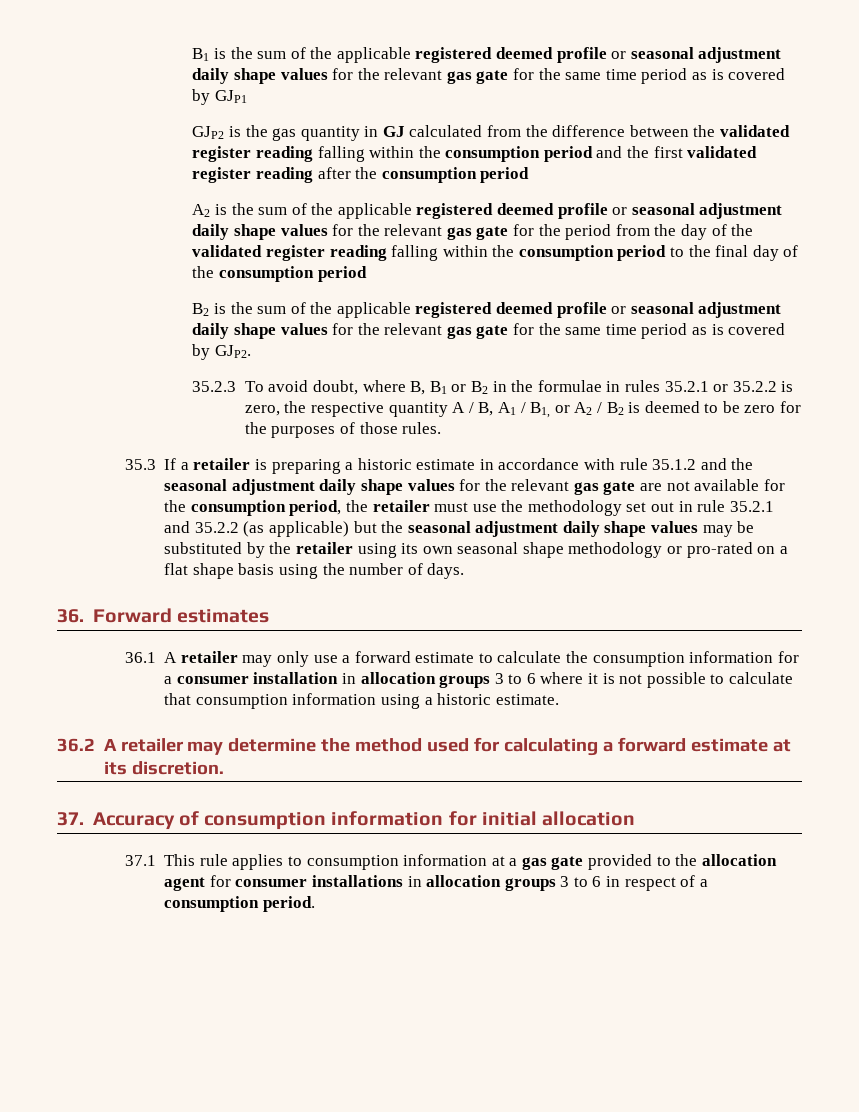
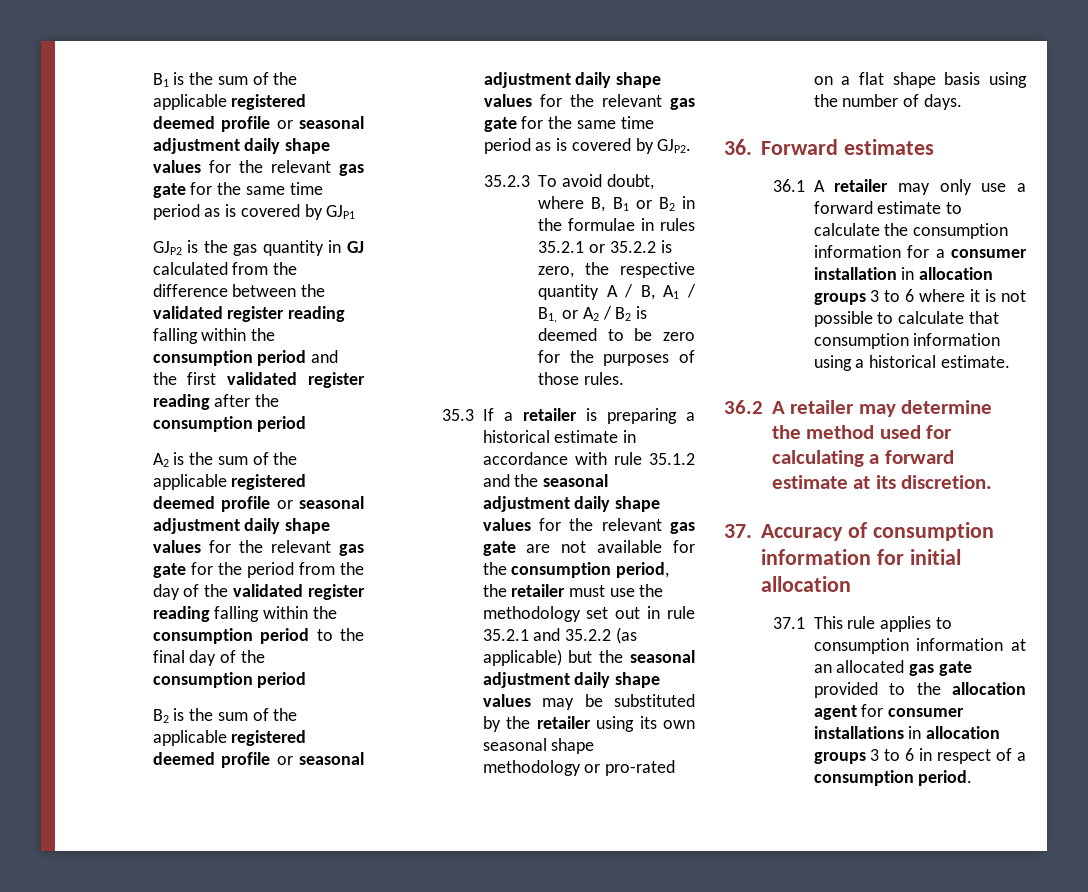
- 35.3 If a retailer is preparing a historic estimate in accordance with rule 35.1.2 and the seasonal adjustment daily shape values for the relevant gas gate are not available for the consumption period, the retailer must use the methodology set out in rule 35.2.1 and 35.2.2 (as applicable) but the seasonal adjustment daily shape values may be substituted by the retailer using its own seasonal shape methodology or pro-rated on a flat shape basis using the number of days.
+ 35.3 If a retailer is preparing a historical estimate in accordance with rule 35.1.2 and the seasonal adjustment daily shape values for the relevant gas gate are not available for the consumption period, the retailer must use the methodology set out in rule 35.2.1 and 35.2.2 (as applicable) but the seasonal adjustment daily shape values may be substituted by the retailer using its own seasonal shape methodology or pro-rated on a flat shape basis using the number of days.
- 36.1 A retailer may only use a forward estimate to calculate the consumption information for a consumer installation in allocation groups 3 to 6 where it is not possible to calculate that consumption information using a historic estimate.
+ 36.1 A retailer may only use a forward estimate to calculate the consumption information for a consumer installation in allocation groups 3 to 6 where it is not possible to calculate that consumption information using a historical estimate.
- 37.1 This rule applies to consumption information at a gas gate provided to the allocation agent for consumer installations in allocation groups 3 to 6 in respect of a consumption period.
+ 37.1 This rule applies to consumption information at an allocated gas gate provided to the allocation agent for consumer installations in allocation groups 3 to 6 in respect of a consumption period.

